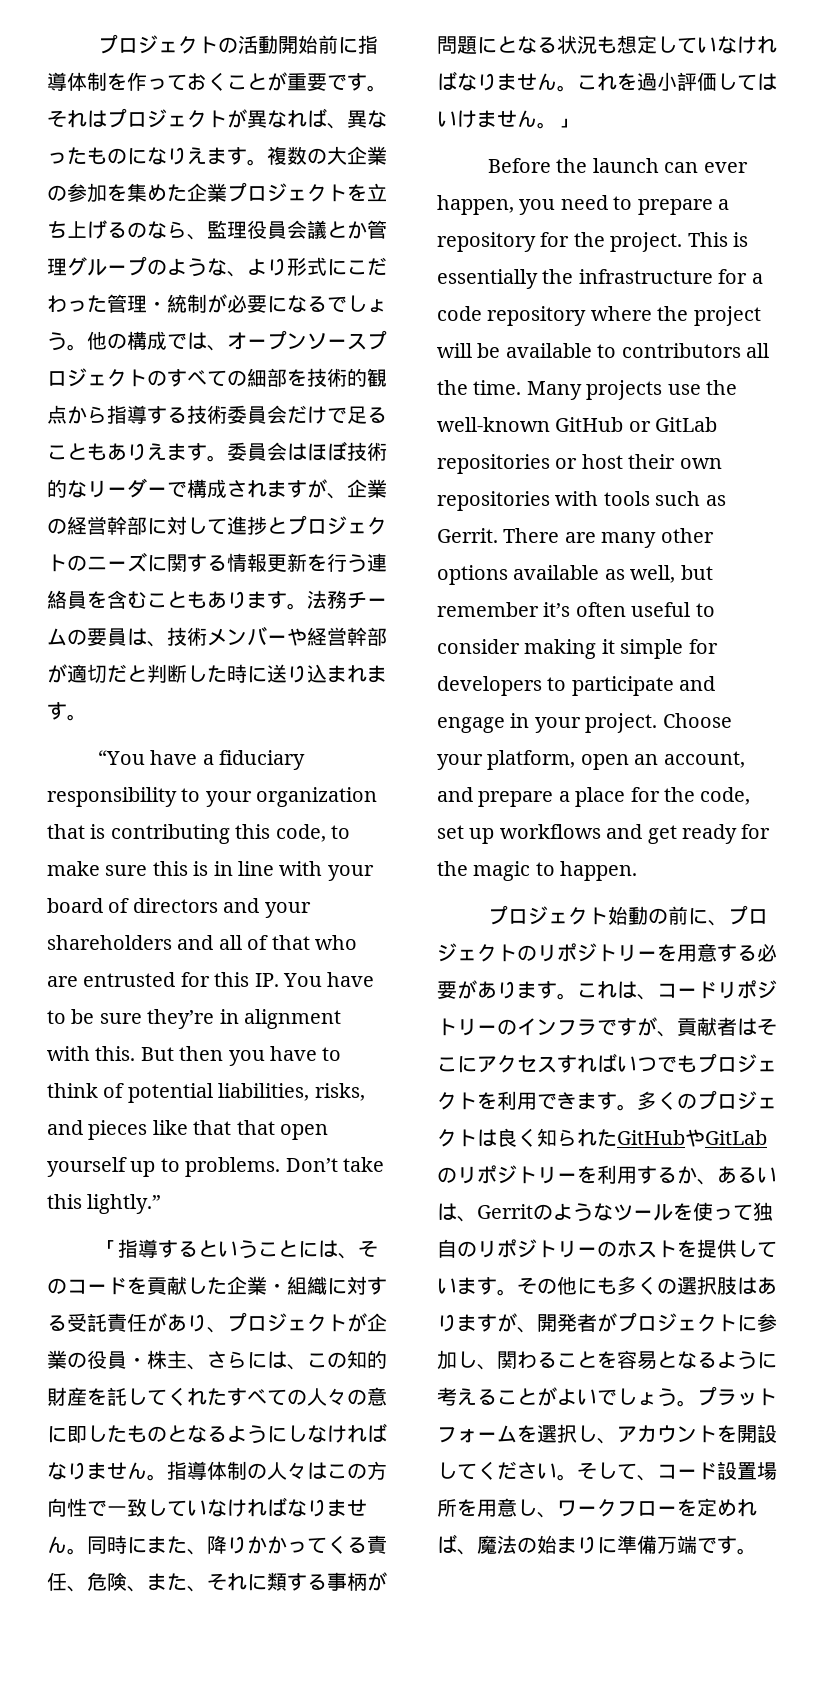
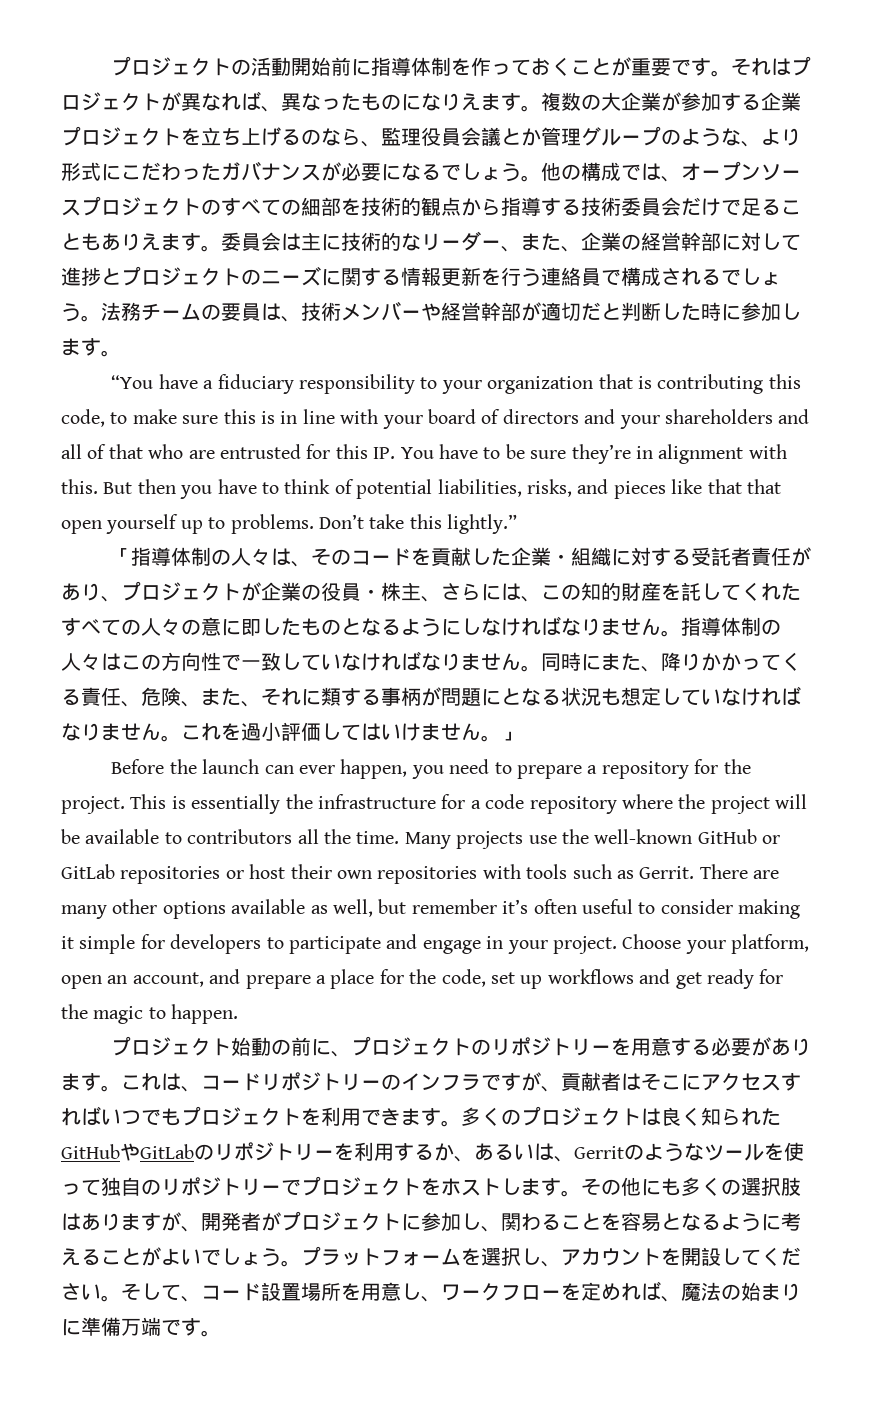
- 複数の大企業の参加を集めた企業プロジェクトを立ち上げるのなら、監理役員会議とか管理グループのような、より形式にこだわった管理・統制が必要になるでしょう。
+ 複数の大企業が参加する企業プロジェクトを立ち上げるのなら、監理役員会議とか管理グループのような、より形式にこだわったガバナンスが必要になるでしょう。
- 委員会はほぼ技術的なリーダーで構成されますが、企業の経営幹部に対して進捗とプロジェクトのニーズに関する情報更新を行う連絡員を含むこともあります。
+ 委員会は主に技術的なリーダー、また、企業の経営幹部に対して進捗とプロジェクトのニーズに関する情報更新を行う連絡員で構成されるでしょう。
- 法務チームの要員は、技術メンバーや経営幹部が適切だと判断した時に送り込まれます。
+ 法務チームの要員は、技術メンバーや経営幹部が適切だと判断した時に参加します。
- 「指導するということには、そのコードを貢献した企業・組織に対する受託責任があり、プロジェクトが企業の役員・株主、さらには、この知的財産を託してくれたすべての人々の意に即したものとなるようにしなければなりません。
+ 「指導体制の人々は、そのコードを貢献した企業・組織に対する受託者責任があり、プロジェクトが企業の役員・株主、さらには、この知的財産を託してくれたすべての人々の意に即したものとなるようにしなければなりません。
- 多くのプロジェクトは良く知られたGitHubやGitLabのリポジトリーを利用するか、あるいは、Gerritのようなツールを使って独自のリポジトリーのホストを提供しています。
+ 多くのプロジェクトは良く知られたGitHubやGitLabのリポジトリーを利用するか、あるいは、Gerritのようなツールを使って独自のリポジトリーでプロジェクトをホストします。

